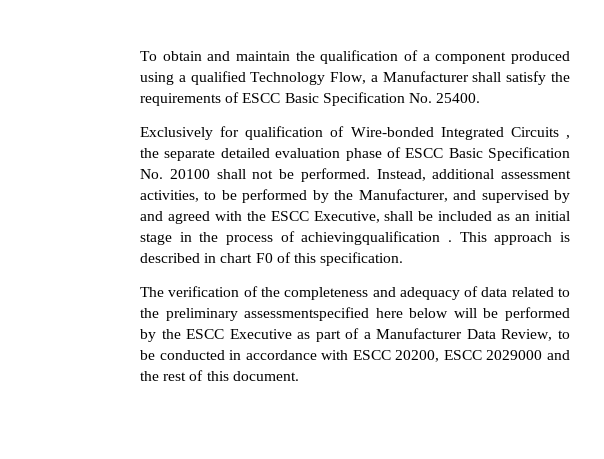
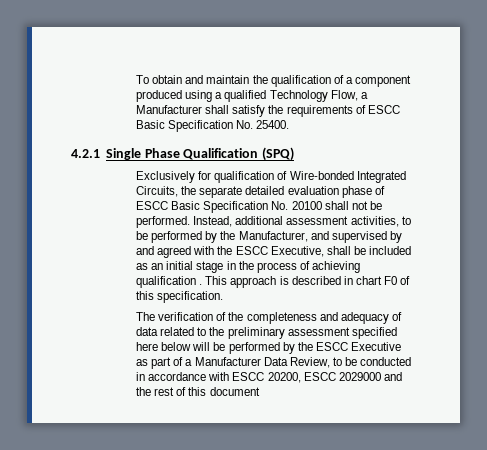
+ 4.2.1 Single Phase Qualification (SPQ)
- Exclusively for qualification of Wire-bonded Integrated Circuits , the separate detailed evaluation phase of ESCC Basic Specification No. 20100 shall not be performed.
+ Exclusively for qualification of Wire-bonded Integrated Circuits, the separate detailed evaluation phase of ESCC Basic Specification No. 20100 shall not be performed.
- Instead, additional assessment activities, to be performed by the Manufacturer, and supervised by and agreed with the ESCC Executive, shall be included as an initial stage in the process of achievingqualification .
+ Instead, additional assessment activities, to be performed by the Manufacturer, and supervised by and agreed with the ESCC Executive, shall be included as an initial stage in the process of achieving qualification .
- The verification of the completeness and adequacy of data related to the preliminary assessmentspecified here below will be performed by the ESCC Executive as part of a Manufacturer Data Review, to be conducted in accordance with ESCC 20200, ESCC 2029000 and the rest of this document.
+ The verification of the completeness and adequacy of data related to the preliminary assessment specified here below will be performed by the ESCC Executive as part of a Manufacturer Data Review, to be conducted in accordance with ESCC 20200, ESCC 2029000 and the rest of this document

